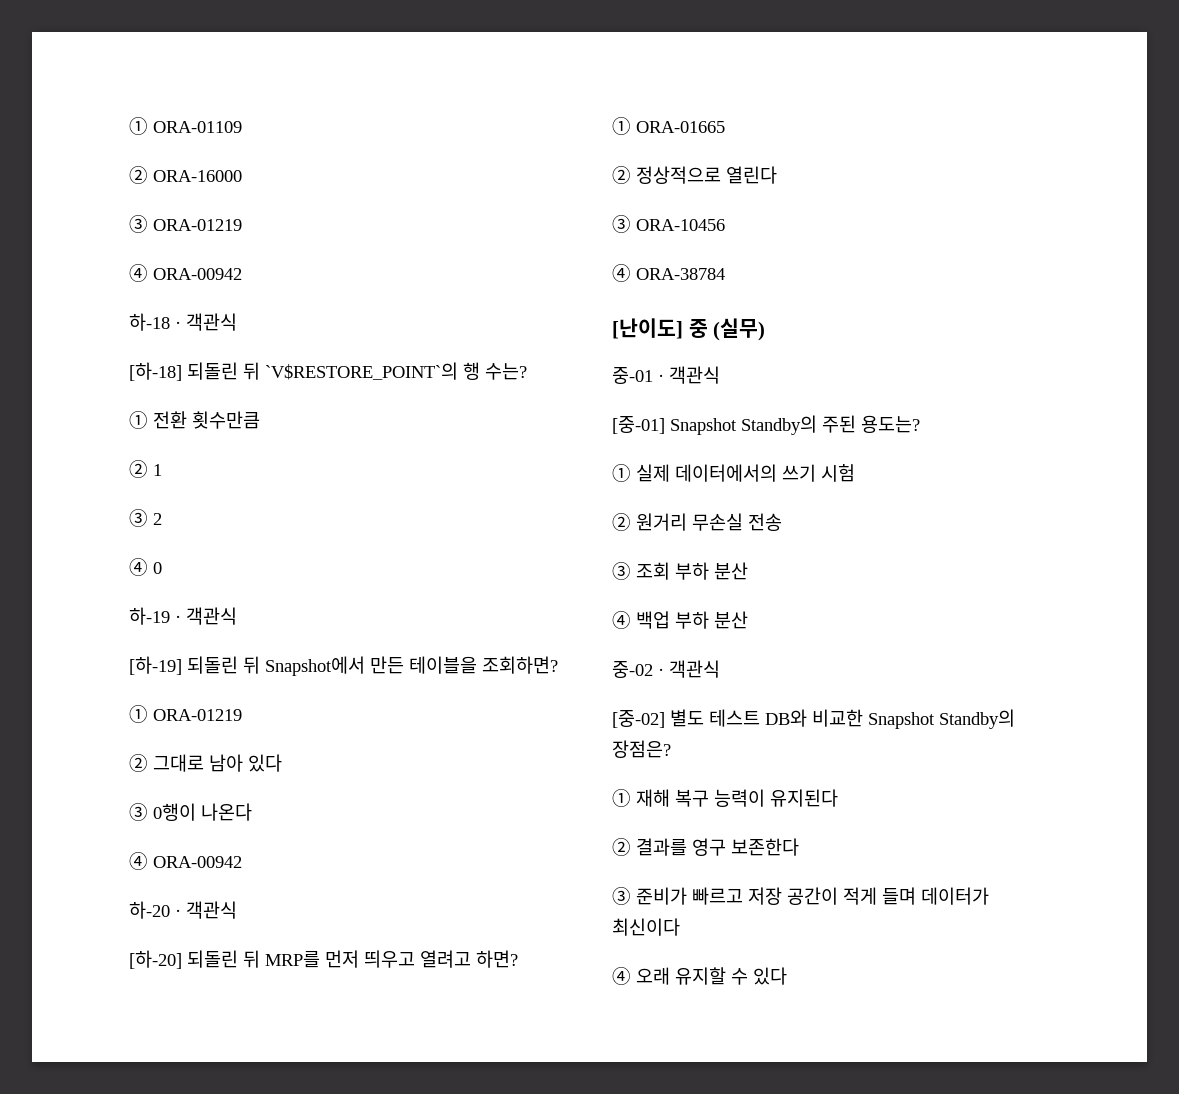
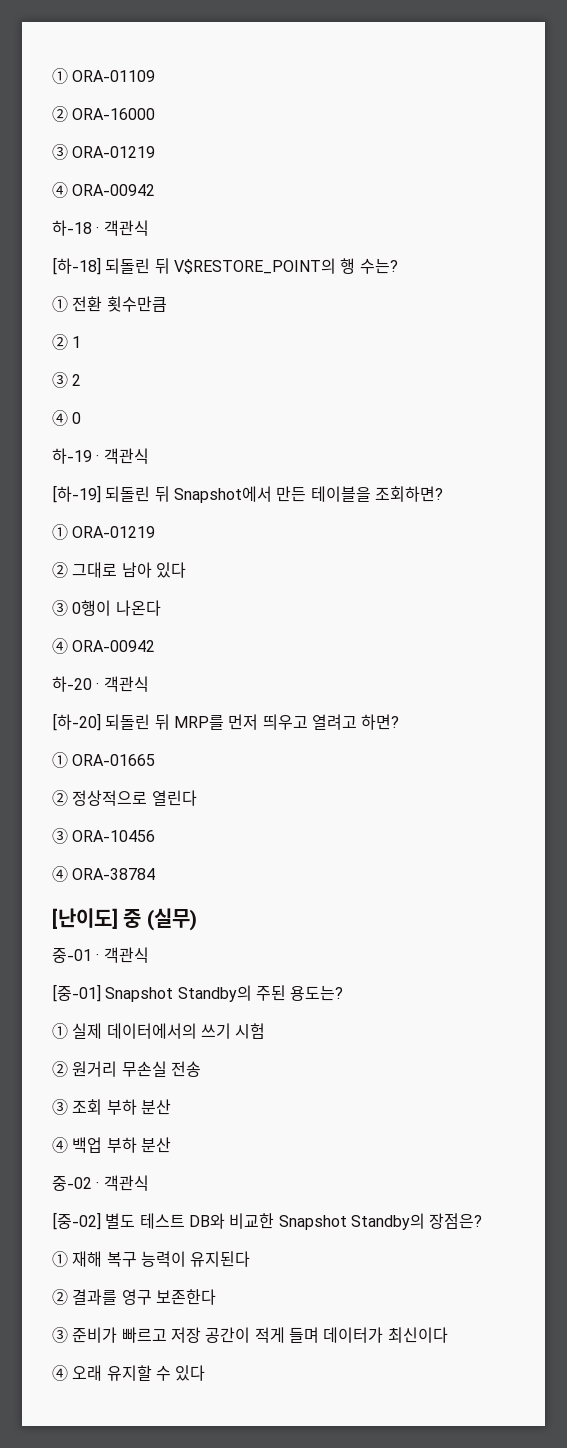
- [하-18] 되돌린 뒤 `V$RESTORE_POINT`의 행 수는?
+ [하-18] 되돌린 뒤 V$RESTORE_POINT의 행 수는?

